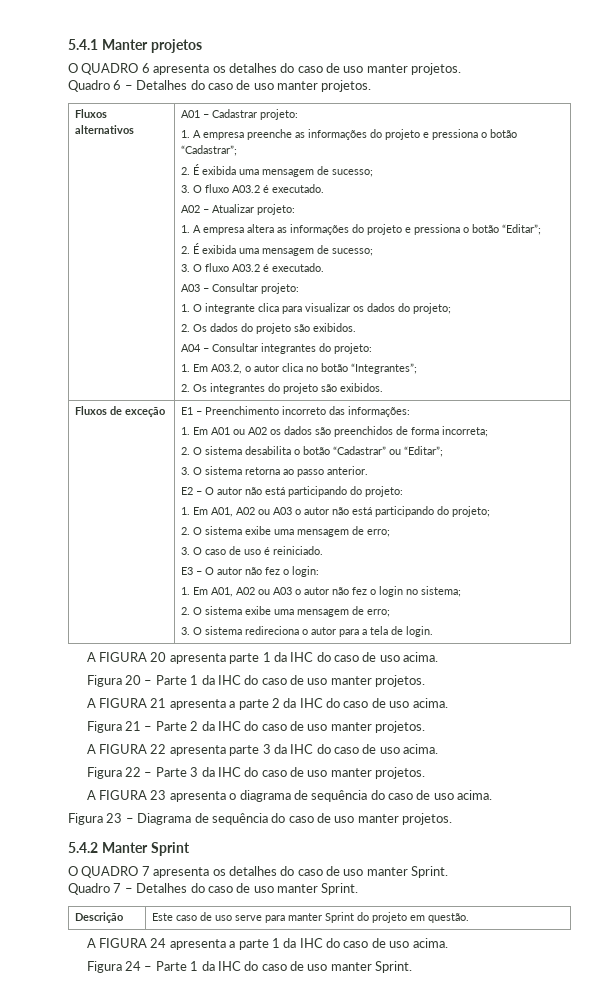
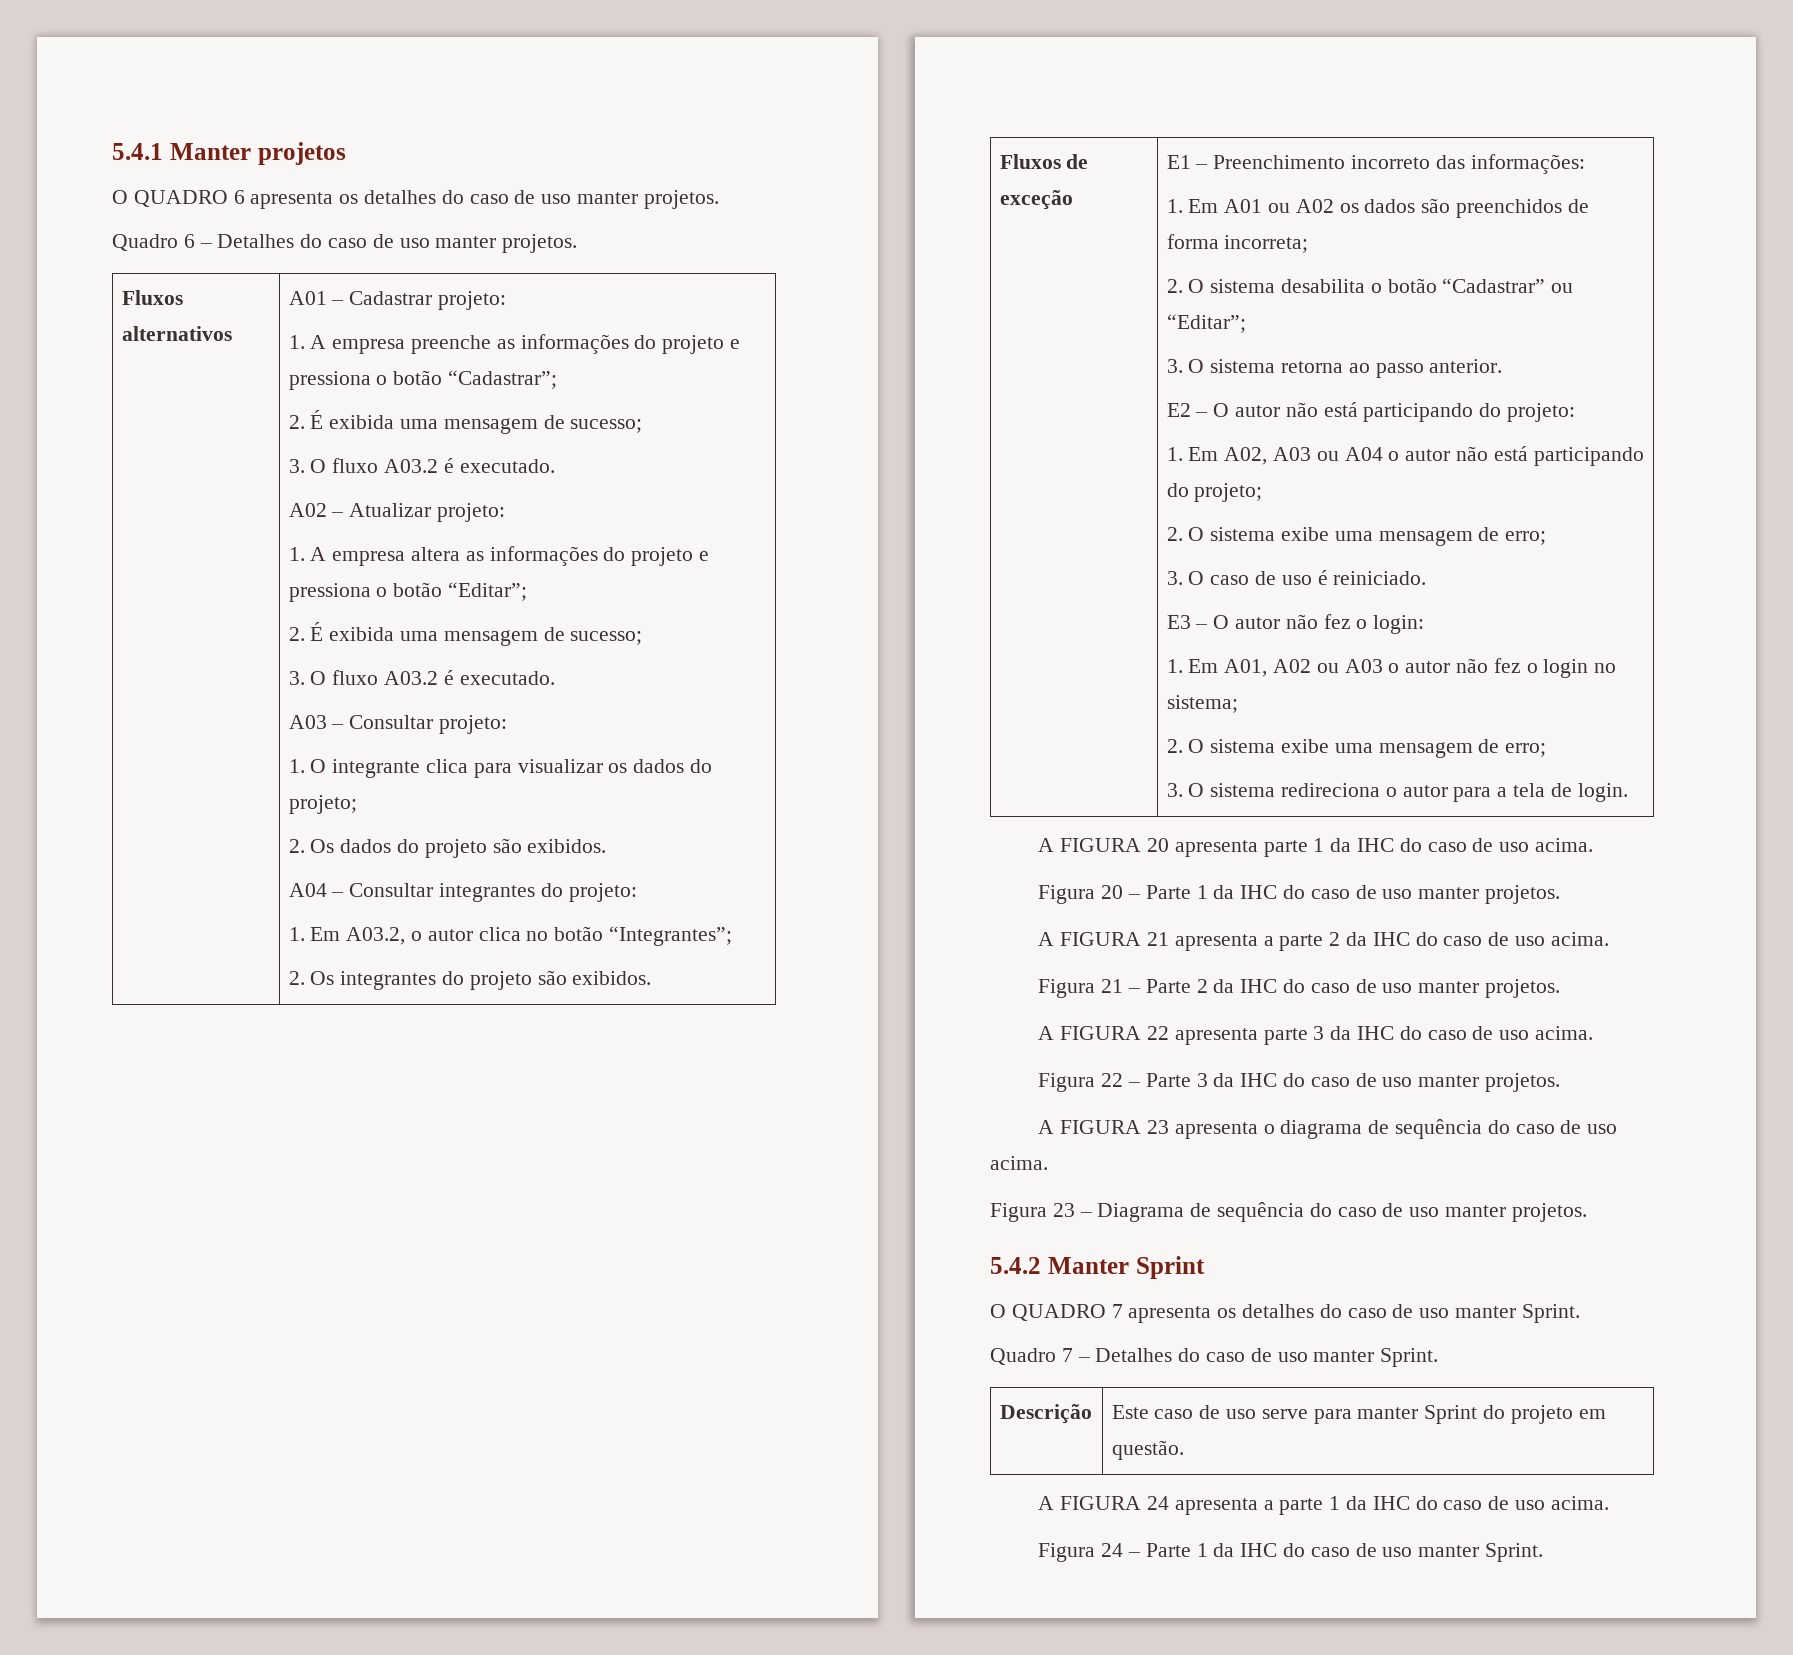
- 1. Em A01, A02 ou A03 o autor não está participando do projeto;
+ 1. Em A02, A03 ou A04 o autor não está participando do projeto;

